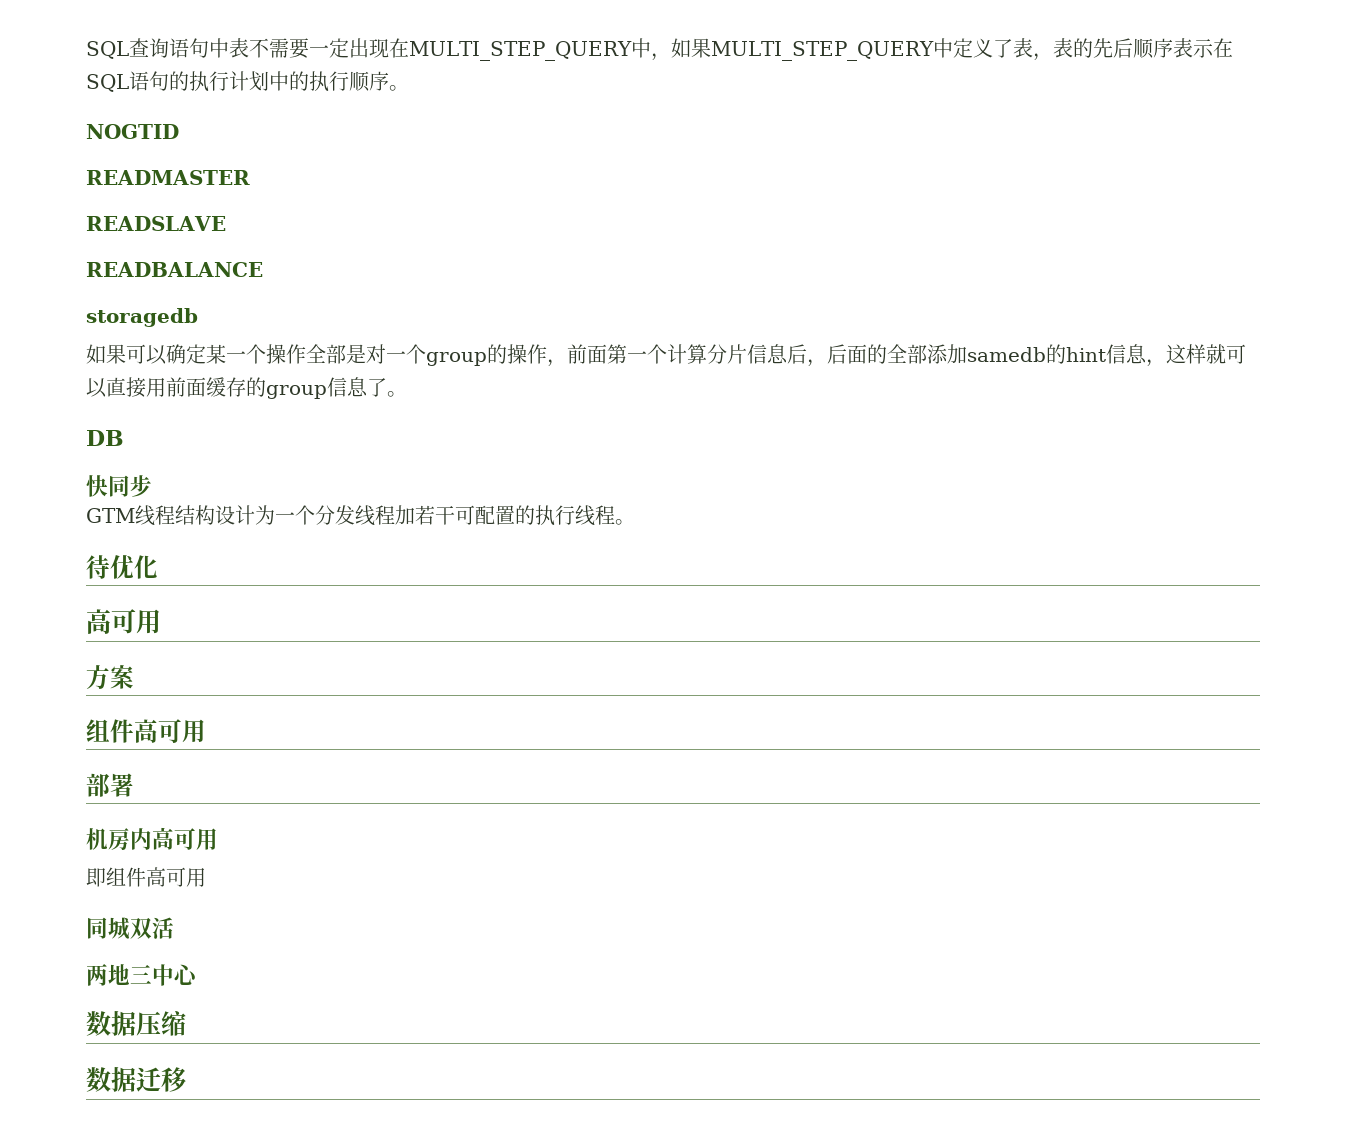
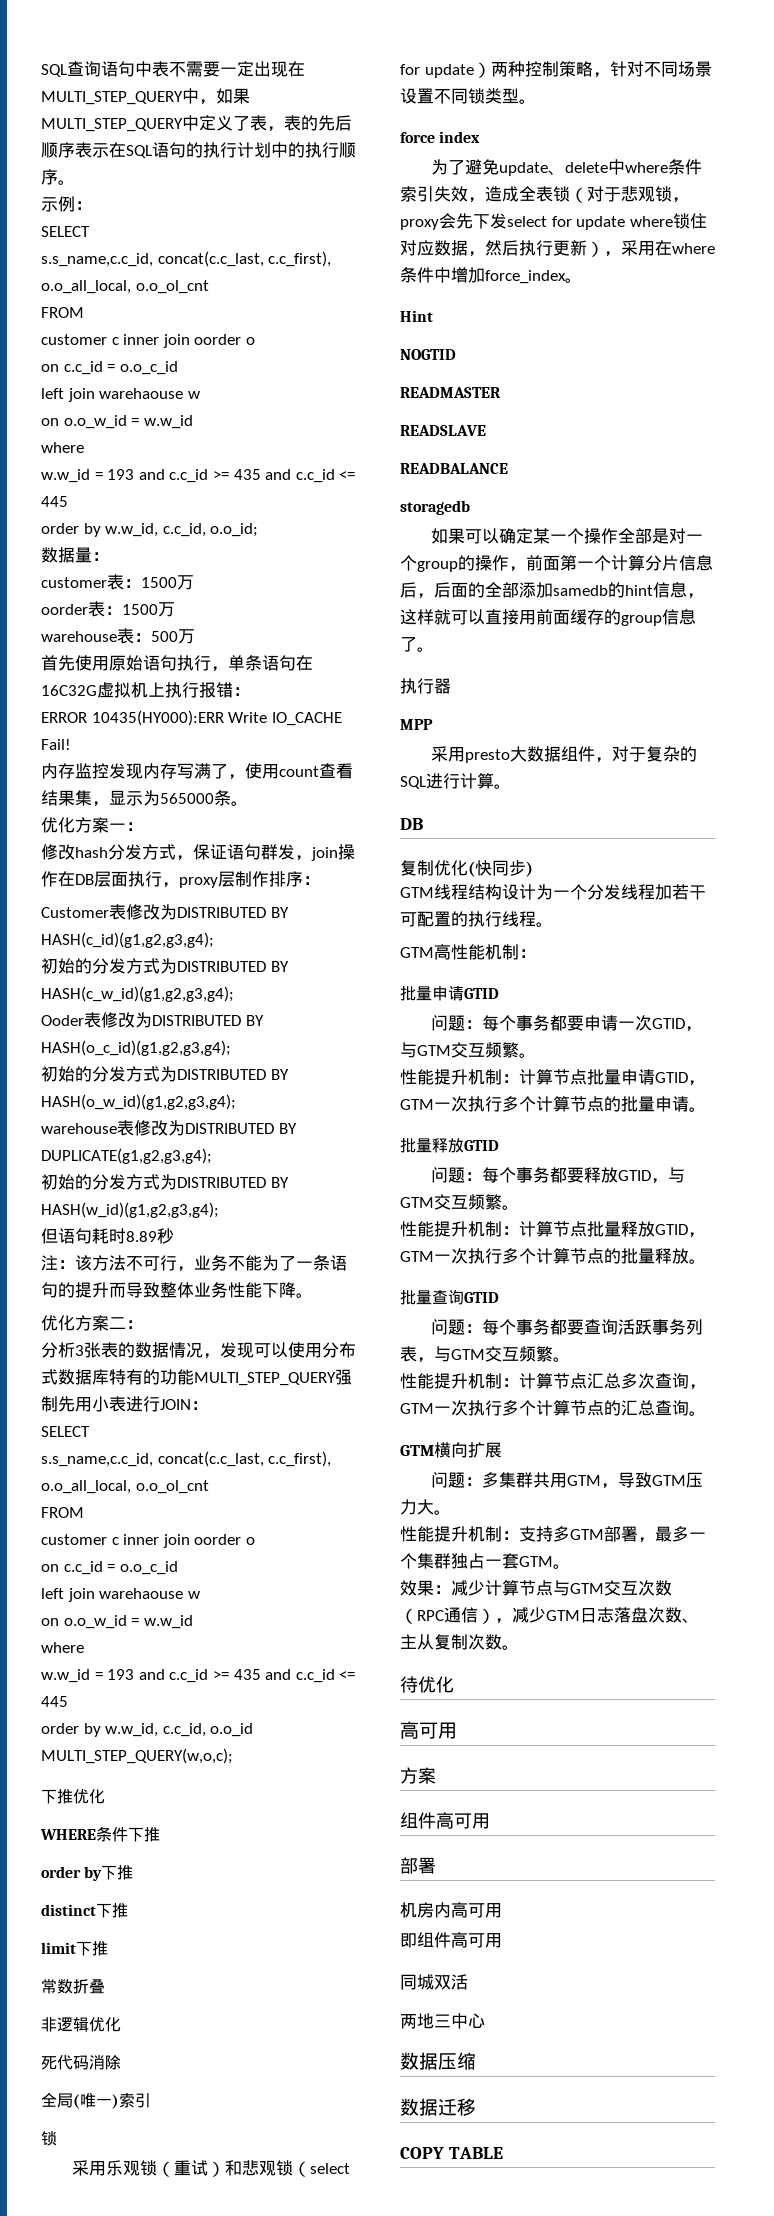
+ 示例：
+ SELECT
+ s.s_name,c.c_id, concat(c.c_last, c.c_first), o.o_all_local, o.o_ol_cnt
+ FROM
+ customer c inner join oorder o
+ on c.c_id = o.o_c_id
+ left join warehaouse w
+ on o.o_w_id = w.w_id
+ where
+ w.w_id = 193 and c.c_id >= 435 and c.c_id <= 445
+ order by w.w_id, c.c_id, o.o_id;
+ 数据量：
+ customer表：1500万
+ oorder表：1500万
+ warehouse表：500万
+ 首先使用原始语句执行，单条语句在16C32G虚拟机上执行报错：
+ ERROR 10435(HY000):ERR Write IO_CACHE Fail!
+ 内存监控发现内存写满了，使用count查看结果集，显示为565000条。
+ 优化方案一：
+ 修改hash分发方式，保证语句群发，join操作在DB层面执行，proxy层制作排序：
+ Customer表修改为DISTRIBUTED BY HASH(c_id)(g1,g2,g3,g4);
+ 初始的分发方式为DISTRIBUTED BY HASH(c_w_id)(g1,g2,g3,g4);
+ Ooder表修改为DISTRIBUTED BY HASH(o_c_id)(g1,g2,g3,g4);
+ 初始的分发方式为DISTRIBUTED BY HASH(o_w_id)(g1,g2,g3,g4);
+ warehouse表修改为DISTRIBUTED BY DUPLICATE(g1,g2,g3,g4);
+ 初始的分发方式为DISTRIBUTED BY HASH(w_id)(g1,g2,g3,g4);
+ 但语句耗时8.89秒
+ 注：该方法不可行，业务不能为了一条语句的提升而导致整体业务性能下降。
+ 优化方案二：
+ 分析3张表的数据情况，发现可以使用分布式数据库特有的功能MULTI_STEP_QUERY强制先用小表进行JOIN：
+ SELECT
+ s.s_name,c.c_id, concat(c.c_last, c.c_first), o.o_all_local, o.o_ol_cnt
+ FROM
+ customer c inner join oorder o
+ on c.c_id = o.o_c_id
+ left join warehaouse w
+ on o.o_w_id = w.w_id
+ where
+ w.w_id = 193 and c.c_id >= 435 and c.c_id <= 445
+ order by w.w_id, c.c_id, o.o_id MULTI_STEP_QUERY(w,o,c);
+ 下推优化
+ WHERE条件下推
+ order by下推
+ distinct下推
+ limit下推
+ 常数折叠
+ 非逻辑优化
+ 死代码消除
+ 全局(唯一)索引
+ 锁
+ 采用乐观锁（重试）和悲观锁（select for update）两种控制策略，针对不同场景设置不同锁类型。
+ force index
+ 为了避免update、delete中where条件索引失效，造成全表锁（对于悲观锁，proxy会先下发select for update where锁住对应数据，然后执行更新），采用在where条件中增加force_index。
+ Hint
+ 执行器
+ MPP
+ 采用presto大数据组件，对于复杂的SQL进行计算。
  DB
- 快同步
+ 复制优化(快同步)
+ GTM高性能机制：
+ 批量申请GTID
+ 问题：每个事务都要申请一次GTID，与GTM交互频繁。
+ 性能提升机制：计算节点批量申请GTID，GTM一次执行多个计算节点的批量申请。
+ 批量释放GTID
+ 问题：每个事务都要释放GTID，与GTM交互频繁。
+ 性能提升机制：计算节点批量释放GTID，GTM一次执行多个计算节点的批量释放。
+ 批量查询GTID
+ 问题：每个事务都要查询活跃事务列表，与GTM交互频繁。
+ 性能提升机制：计算节点汇总多次查询，GTM一次执行多个计算节点的汇总查询。
+ GTM横向扩展
+ 问题：多集群共用GTM，导致GTM压力大。
+ 性能提升机制：支持多GTM部署，最多一个集群独占一套GTM。
+ 效果：减少计算节点与GTM交互次数（RPC通信），减少GTM日志落盘次数、主从复制次数。
+ COPY TABLE

